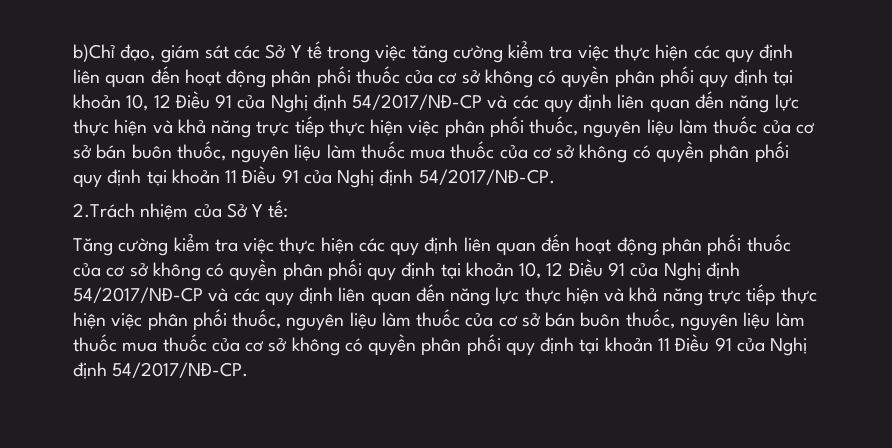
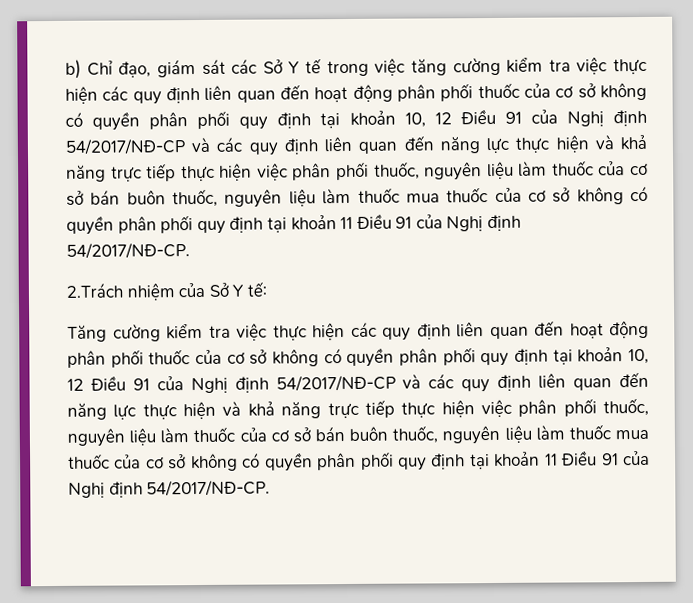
- b)Chỉ đạo, giám sát các Sở Y tế trong việc tăng cường kiểm tra việc thực hiện các quy định liên quan đến hoạt động phân phối thuốc của cơ sở không có quyền phân phối quy định tại khoản 10, 12 Điều 91 của Nghị định 54/2017/NĐ-CP và các quy định liên quan đến năng lực thực hiện và khả năng trực tiếp thực hiện việc phân phối thuốc, nguyên liệu làm thuốc của cơ sở bán buôn thuốc, nguyên liệu làm thuốc mua thuốc của cơ sở không có quyền phân phối quy định tại khoản 11 Điều 91 của Nghị định 54/2017/NĐ-CP.
+ b) Chỉ đạo, giám sát các Sở Y tế trong việc tăng cường kiểm tra việc thực hiện các quy định liên quan đến hoạt động phân phối thuốc của cơ sở không có quyền phân phối quy định tại khoản 10, 12 Điều 91 của Nghị định 54/2017/NĐ-CP và các quy định liên quan đến năng lực thực hiện và khả năng trực tiếp thực hiện việc phân phối thuốc, nguyên liệu làm thuốc của cơ sở bán buôn thuốc, nguyên liệu làm thuốc mua thuốc của cơ sở không có quyền phân phối quy định tại khoản 11 Điều 91 của Nghị định 54/2017/NĐ-CP.

